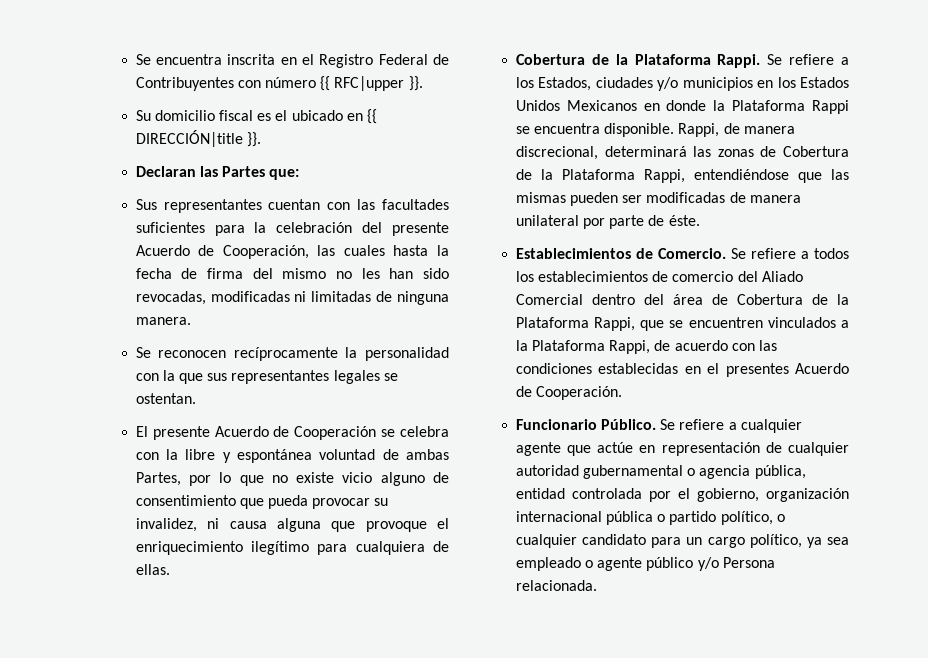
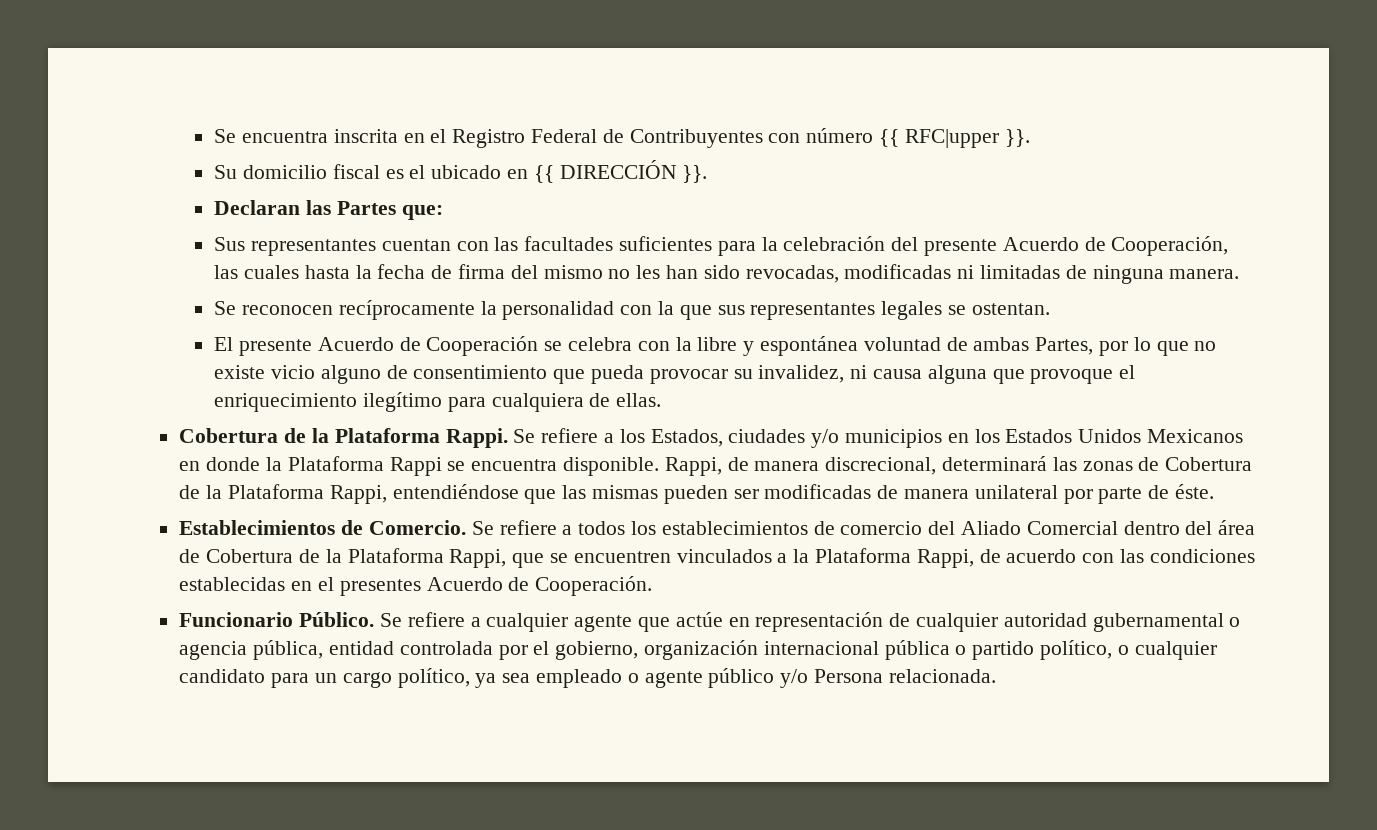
- Su domicilio fiscal es el ubicado en {{ DIRECCIÓN|title }}.
+ Su domicilio fiscal es el ubicado en {{ DIRECCIÓN }}.

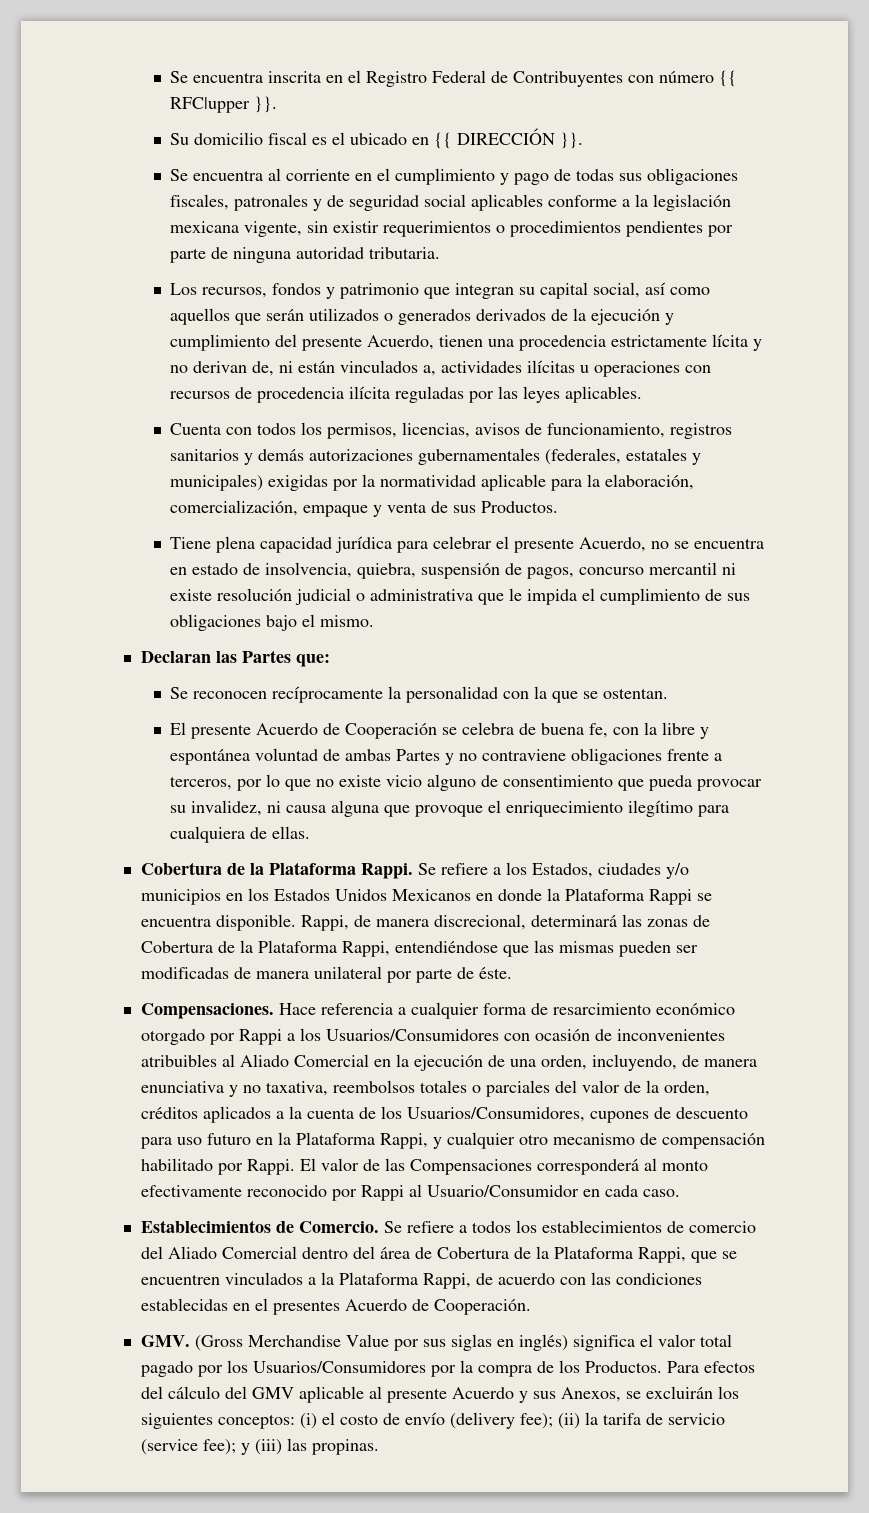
+ Se encuentra al corriente en el cumplimiento y pago de todas sus obligaciones fiscales, patronales y de seguridad social aplicables conforme a la legislación mexicana vigente, sin existir requerimientos o procedimientos pendientes por parte de ninguna autoridad tributaria.
+ Los recursos, fondos y patrimonio que integran su capital social, así como aquellos que serán utilizados o generados derivados de la ejecución y cumplimiento del presente Acuerdo, tienen una procedencia estrictamente lícita y no derivan de, ni están vinculados a, actividades ilícitas u operaciones con recursos de procedencia ilícita reguladas por las leyes aplicables.
+ Cuenta con todos los permisos, licencias, avisos de funcionamiento, registros sanitarios y demás autorizaciones gubernamentales (federales, estatales y municipales) exigidas por la normatividad aplicable para la elaboración, comercialización, empaque y venta de sus Productos.
+ Tiene plena capacidad jurídica para celebrar el presente Acuerdo, no se encuentra en estado de insolvencia, quiebra, suspensión de pagos, concurso mercantil ni existe resolución judicial o administrativa que le impida el cumplimiento de sus obligaciones bajo el mismo.
  Declaran las Partes que:
- Sus representantes cuentan con las facultades suficientes para la celebración del presente Acuerdo de Cooperación, las cuales hasta la fecha de firma del mismo no les han sido revocadas, modificadas ni limitadas de ninguna manera.
- Se reconocen recíprocamente la personalidad con la que sus representantes legales se ostentan.
+ Se reconocen recíprocamente la personalidad con la que se ostentan.
- El presente Acuerdo de Cooperación se celebra con la libre y espontánea voluntad de ambas Partes, por lo que no existe vicio alguno de consentimiento que pueda provocar su invalidez, ni causa alguna que provoque el enriquecimiento ilegítimo para cualquiera de ellas.
+ El presente Acuerdo de Cooperación se celebra de buena fe, con la libre y espontánea voluntad de ambas Partes y no contraviene obligaciones frente a terceros, por lo que no existe vicio alguno de consentimiento que pueda provocar su invalidez, ni causa alguna que provoque el enriquecimiento ilegítimo para cualquiera de ellas.
+ Compensaciones. Hace referencia a cualquier forma de resarcimiento económico otorgado por Rappi a los Usuarios/Consumidores con ocasión de inconvenientes atribuibles al Aliado Comercial en la ejecución de una orden, incluyendo, de manera enunciativa y no taxativa, reembolsos totales o parciales del valor de la orden, créditos aplicados a la cuenta de los Usuarios/Consumidores, cupones de descuento para uso futuro en la Plataforma Rappi, y cualquier otro mecanismo de compensación habilitado por Rappi. El valor de las Compensaciones corresponderá al monto efectivamente reconocido por Rappi al Usuario/Consumidor en cada caso.
- Funcionario Público. Se refiere a cualquier agente que actúe en representación de cualquier autoridad gubernamental o agencia pública, entidad controlada por el gobierno, organización internacional pública o partido político, o cualquier candidato para un cargo político, ya sea empleado o agente público y/o Persona relacionada.
+ GMV. (Gross Merchandise Value por sus siglas en inglés) significa el valor total pagado por los Usuarios/Consumidores por la compra de los Productos. Para efectos del cálculo del GMV aplicable al presente Acuerdo y sus Anexos, se excluirán los siguientes conceptos: (i) el costo de envío (delivery fee); (ii) la tarifa de servicio (service fee); y (iii) las propinas.

